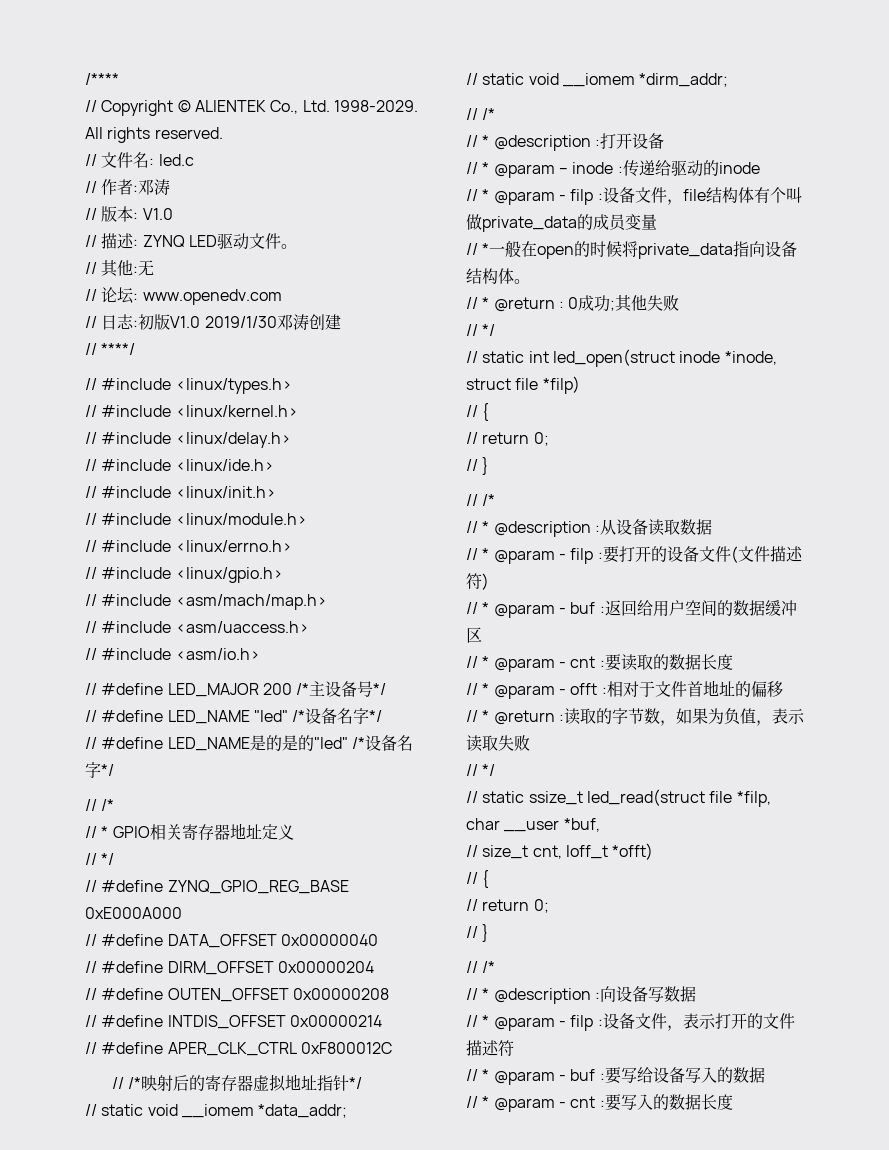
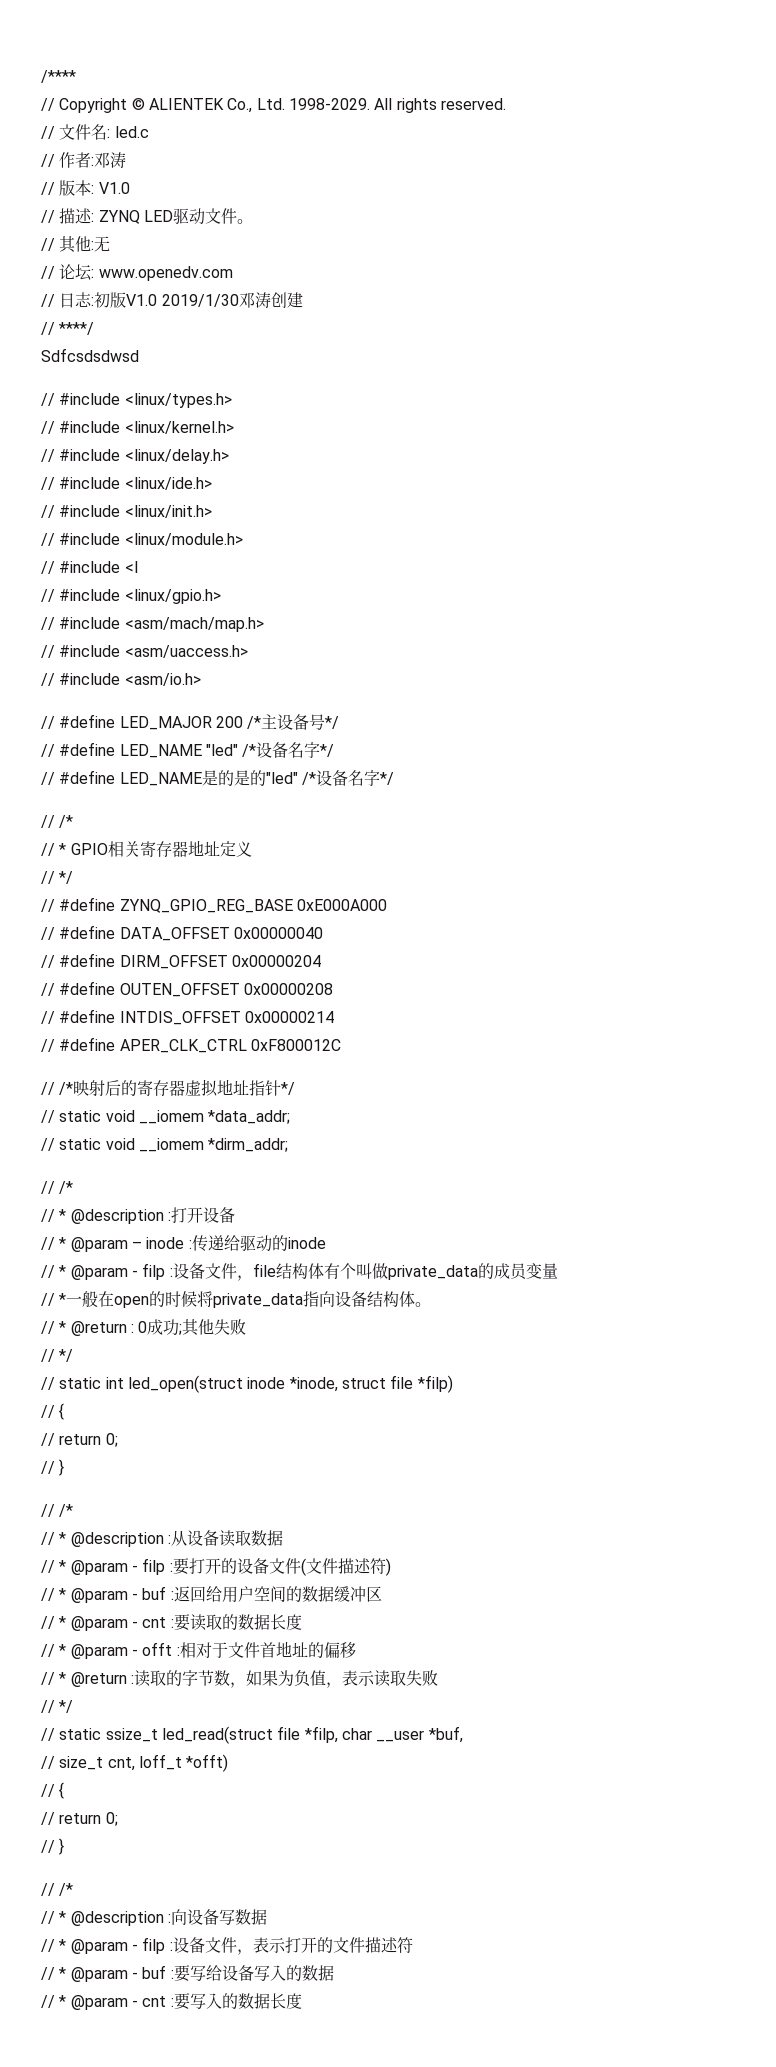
+ Sdfcsdsdwsd
- // #include <linux/errno.h>
+ // #include <l

